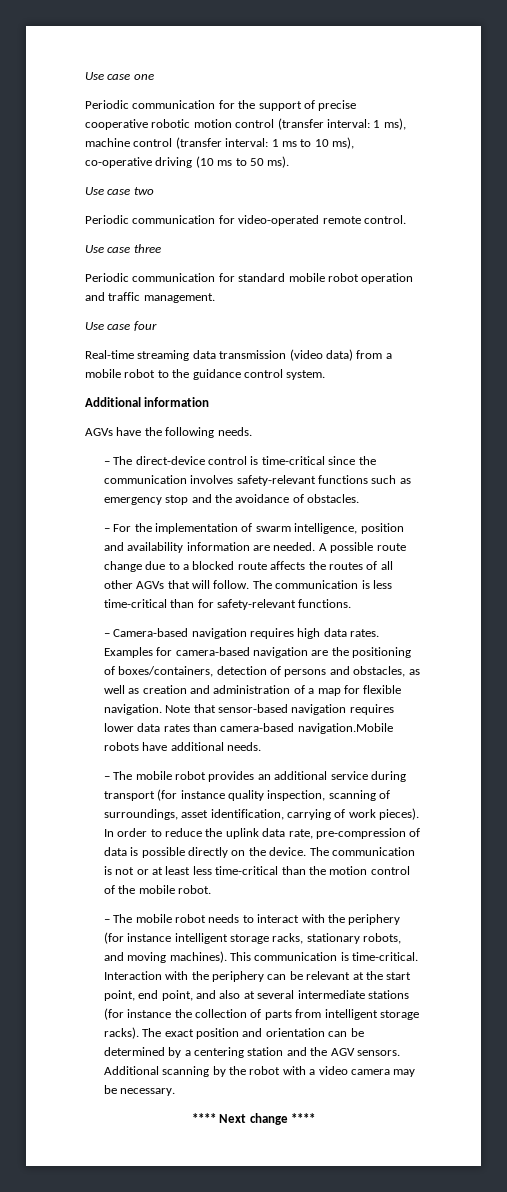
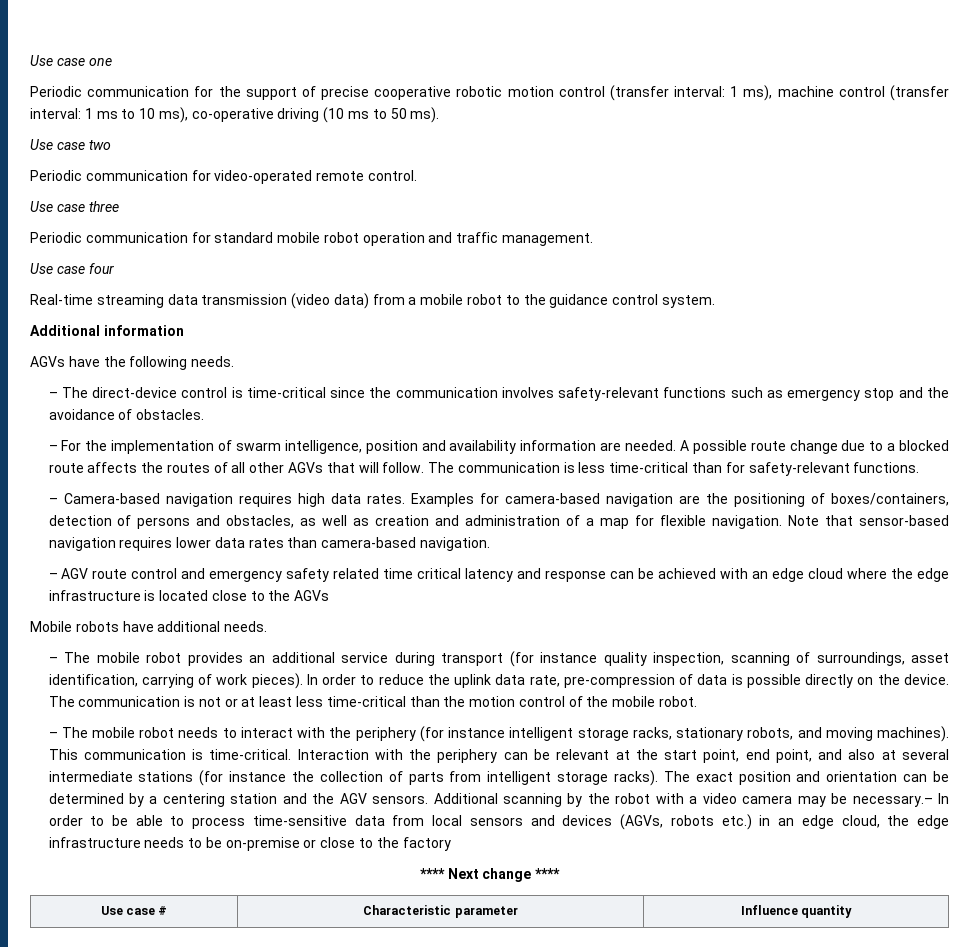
- Note that sensor-based navigation requires lower data rates than camera-based navigation.Mobile robots have additional needs.
+ Note that sensor-based navigation requires lower data rates than camera-based navigation.
+ – AGV route control and emergency safety related time critical latency and response can be achieved with an edge cloud where the edge infrastructure is located close to the AGVs
+ Mobile robots have additional needs.
- Additional scanning by the robot with a video camera may be necessary.
+ Additional scanning by the robot with a video camera may be necessary.– In order to be able to process time-sensitive data from local sensors and devices (AGVs, robots etc.) in an edge cloud, the edge infrastructure needs to be on-premise or close to the factory
  **** Next change ****
+ Use case # | Characteristic parameter | Influence quantity

